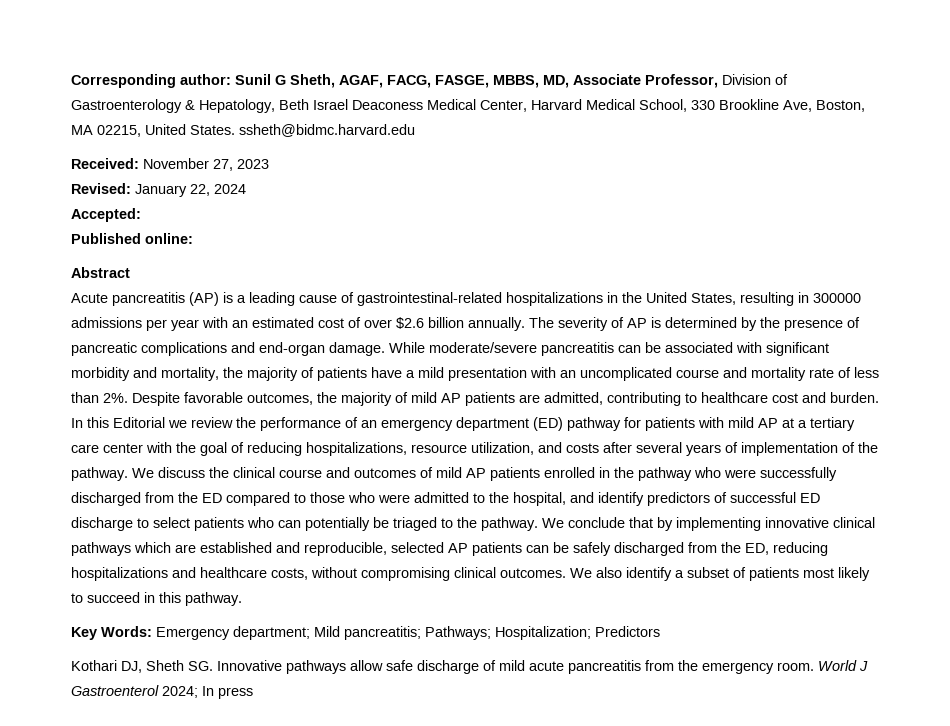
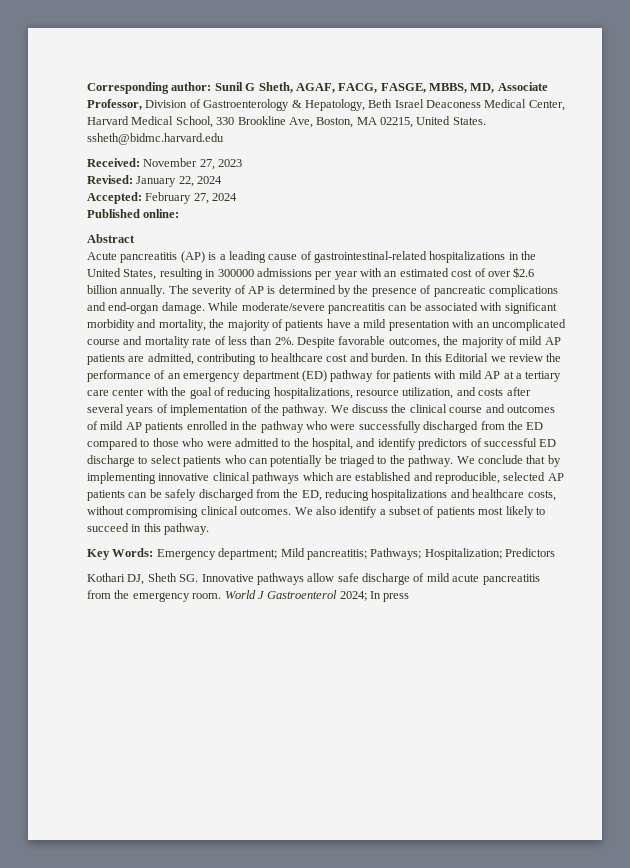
- Accepted:
+ Accepted: February 27, 2024

